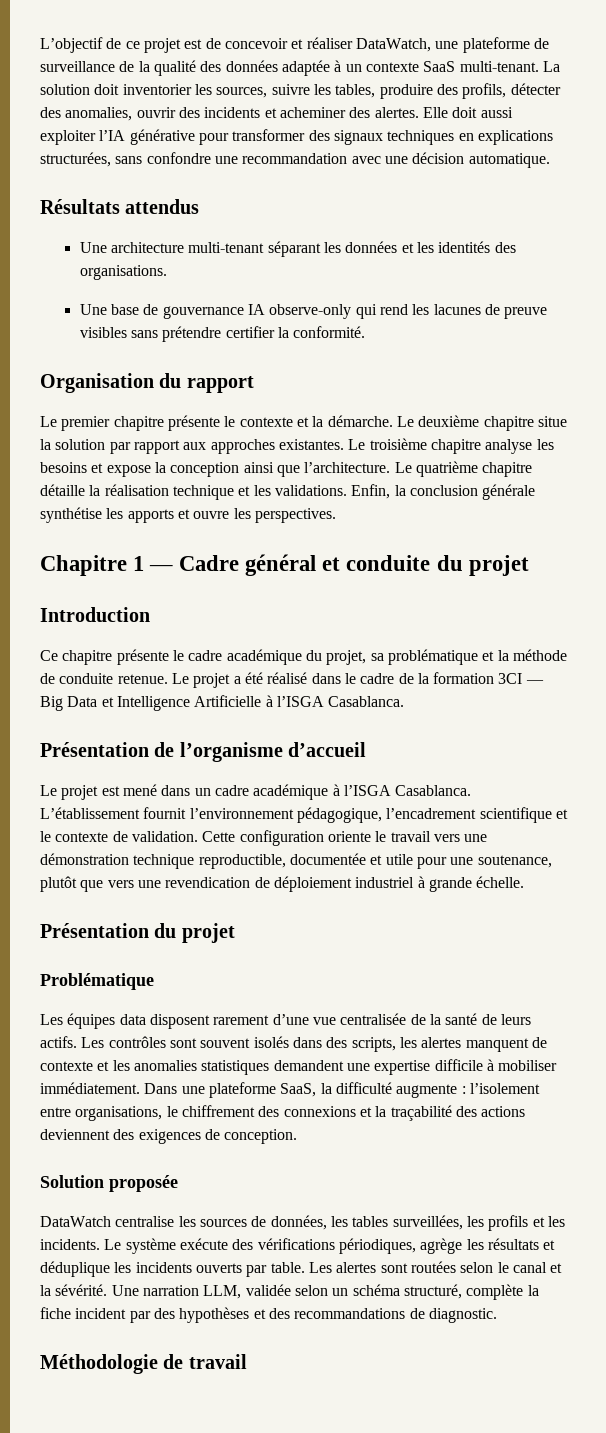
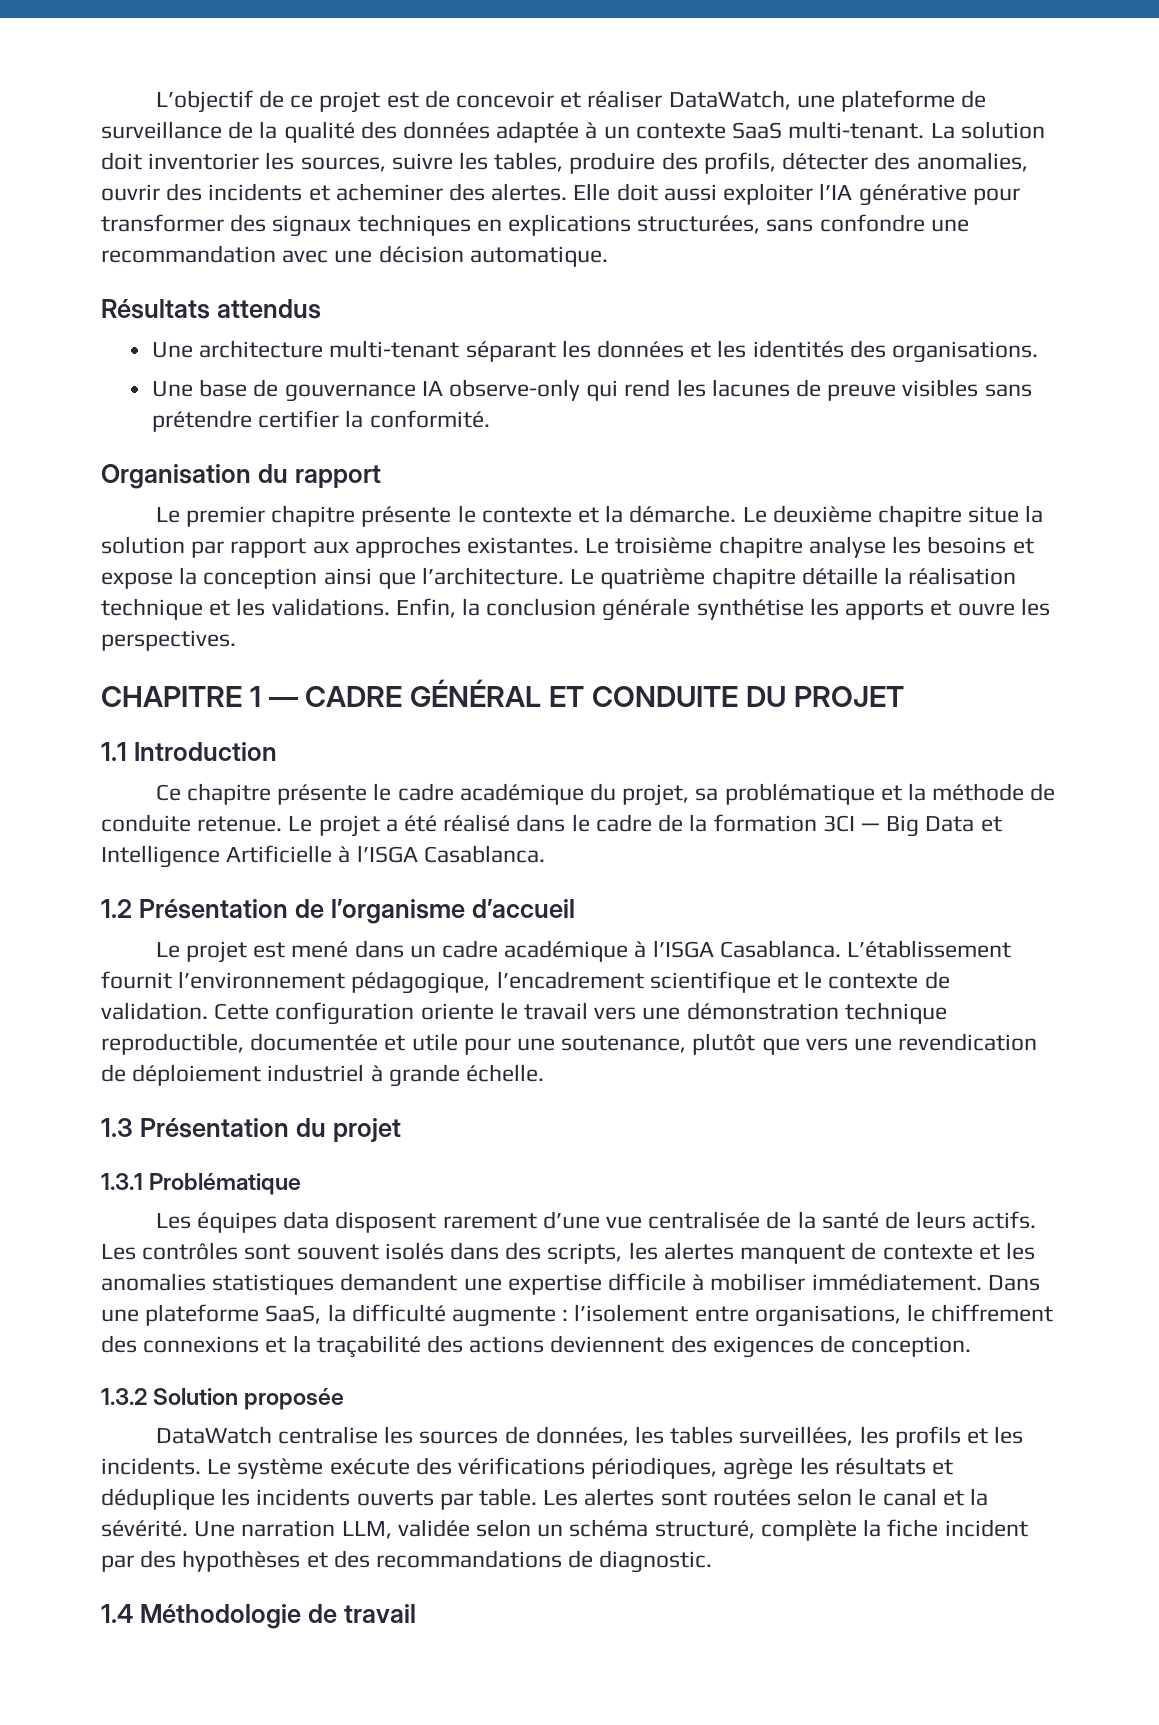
- Chapitre 1 — Cadre général et conduite du projet
- Introduction
+ CHAPITRE 1 — CADRE GÉNÉRAL ET CONDUITE DU PROJET
+ 1.1 Introduction
- Présentation de l’organisme d’accueil
+ 1.2 Présentation de l’organisme d’accueil
- Présentation du projet
+ 1.3 Présentation du projet
- Problématique
+ 1.3.1 Problématique
- Solution proposée
+ 1.3.2 Solution proposée
- Méthodologie de travail
+ 1.4 Méthodologie de travail

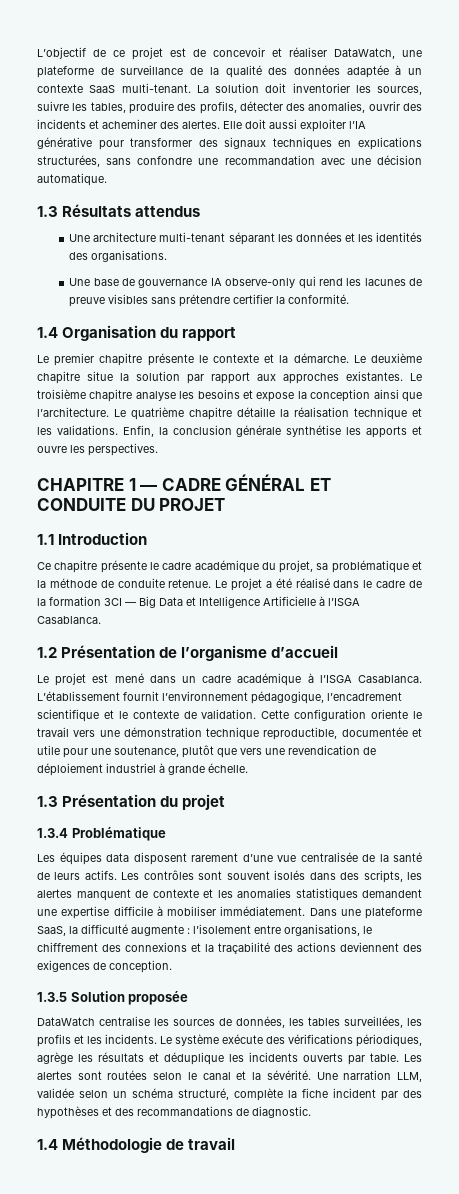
- Résultats attendus
+ 1.3 Résultats attendus
- Organisation du rapport
+ 1.4 Organisation du rapport
- 1.3.1 Problématique
+ 1.3.4 Problématique
- 1.3.2 Solution proposée
+ 1.3.5 Solution proposée

